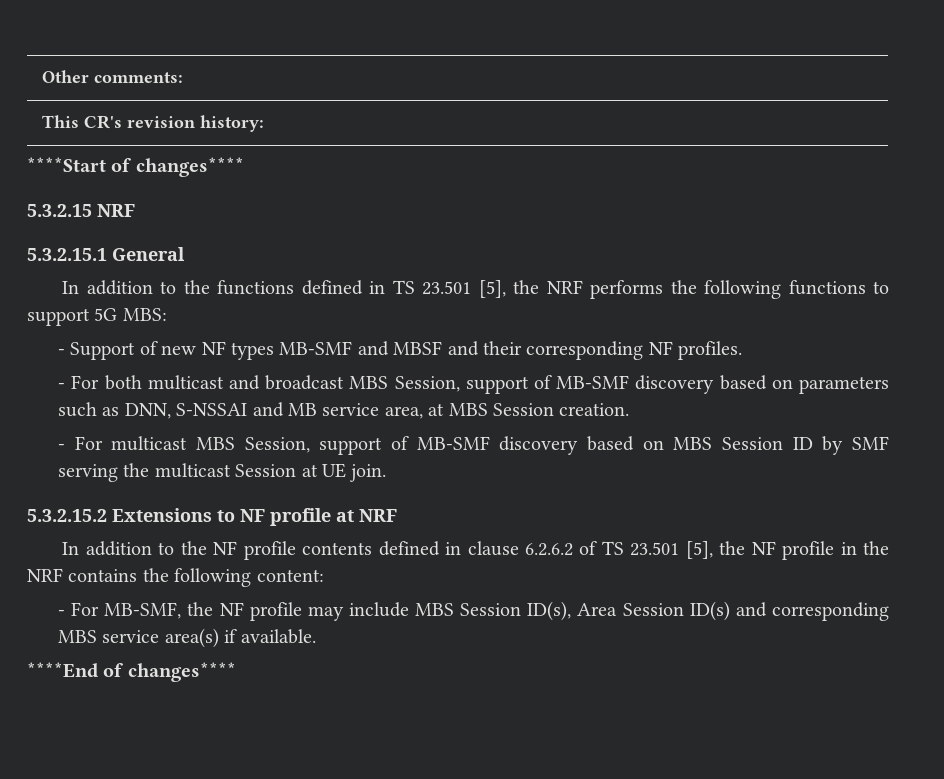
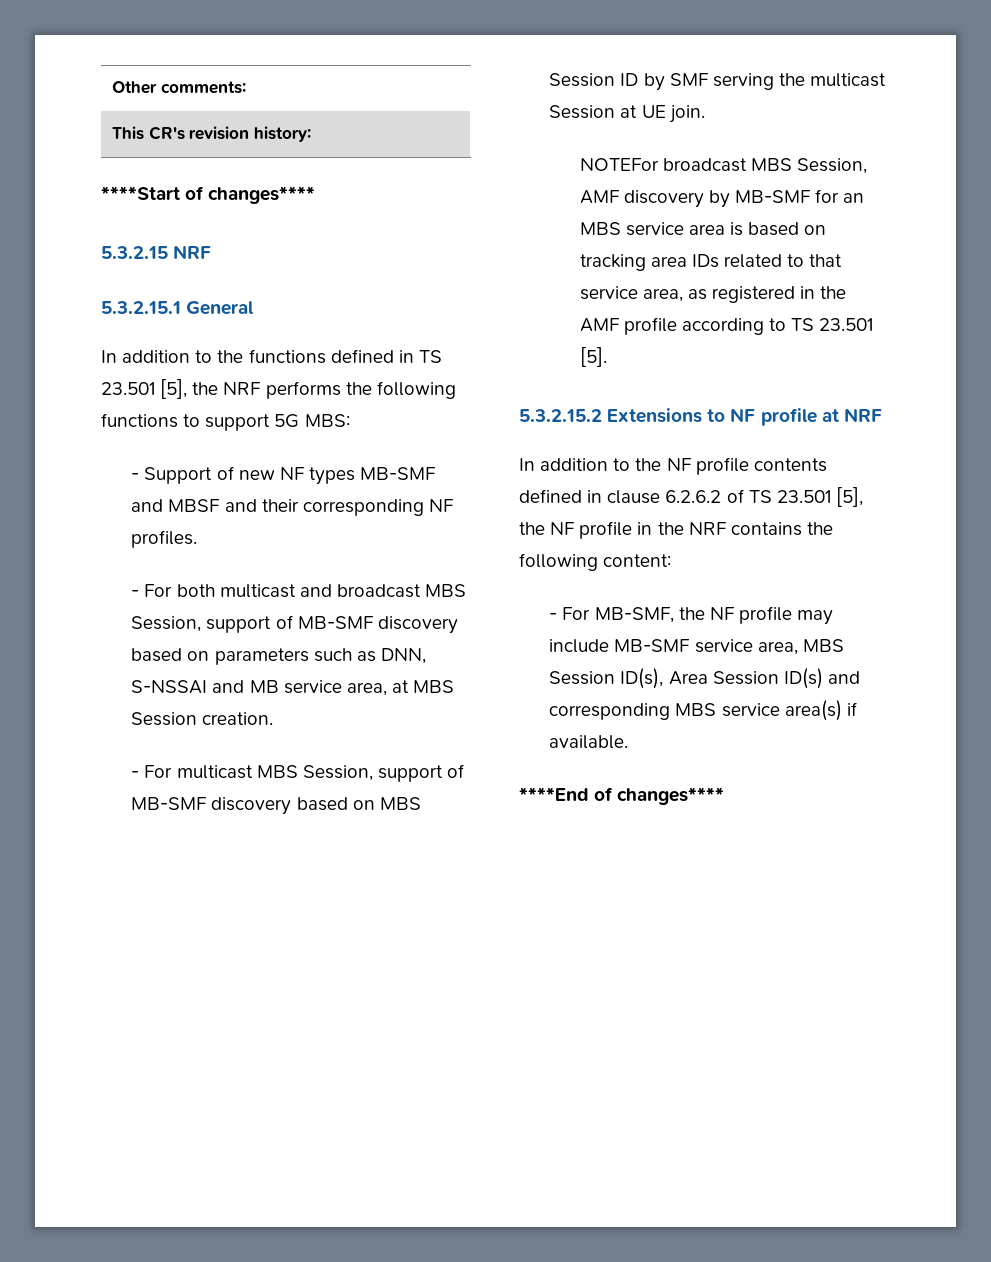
+ NOTEFor broadcast MBS Session, AMF discovery by MB-SMF for an MBS service area is based on tracking area IDs related to that service area, as registered in the AMF profile according to TS 23.501 [5].
- - For MB-SMF, the NF profile may include MBS Session ID(s), Area Session ID(s) and corresponding MBS service area(s) if available.
+ - For MB-SMF, the NF profile may include MB-SMF service area, MBS Session ID(s), Area Session ID(s) and corresponding MBS service area(s) if available.

